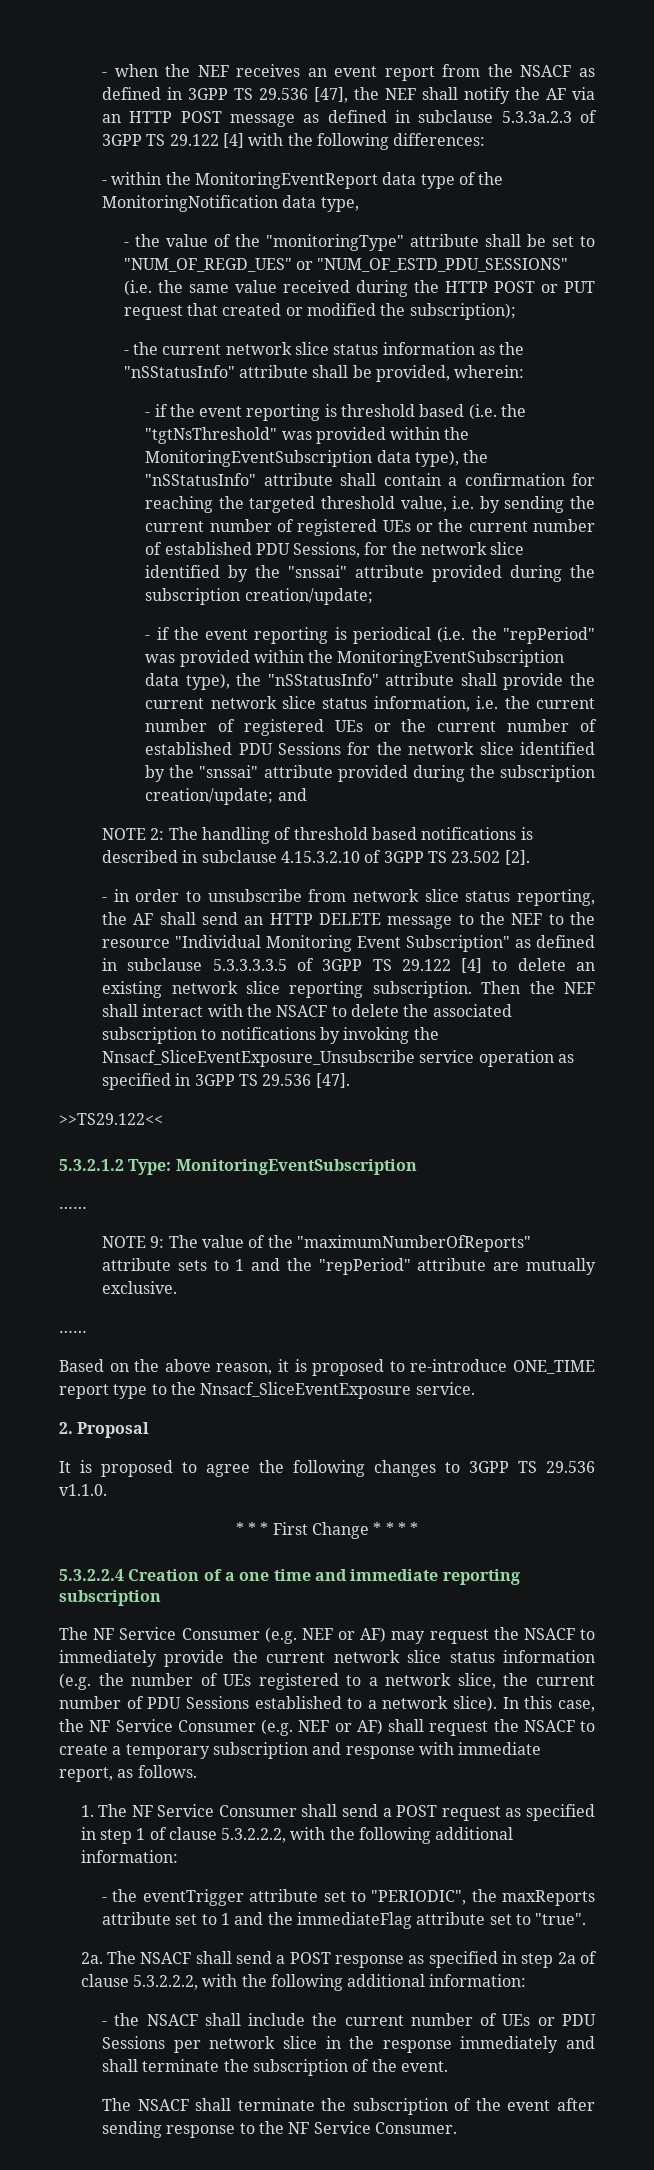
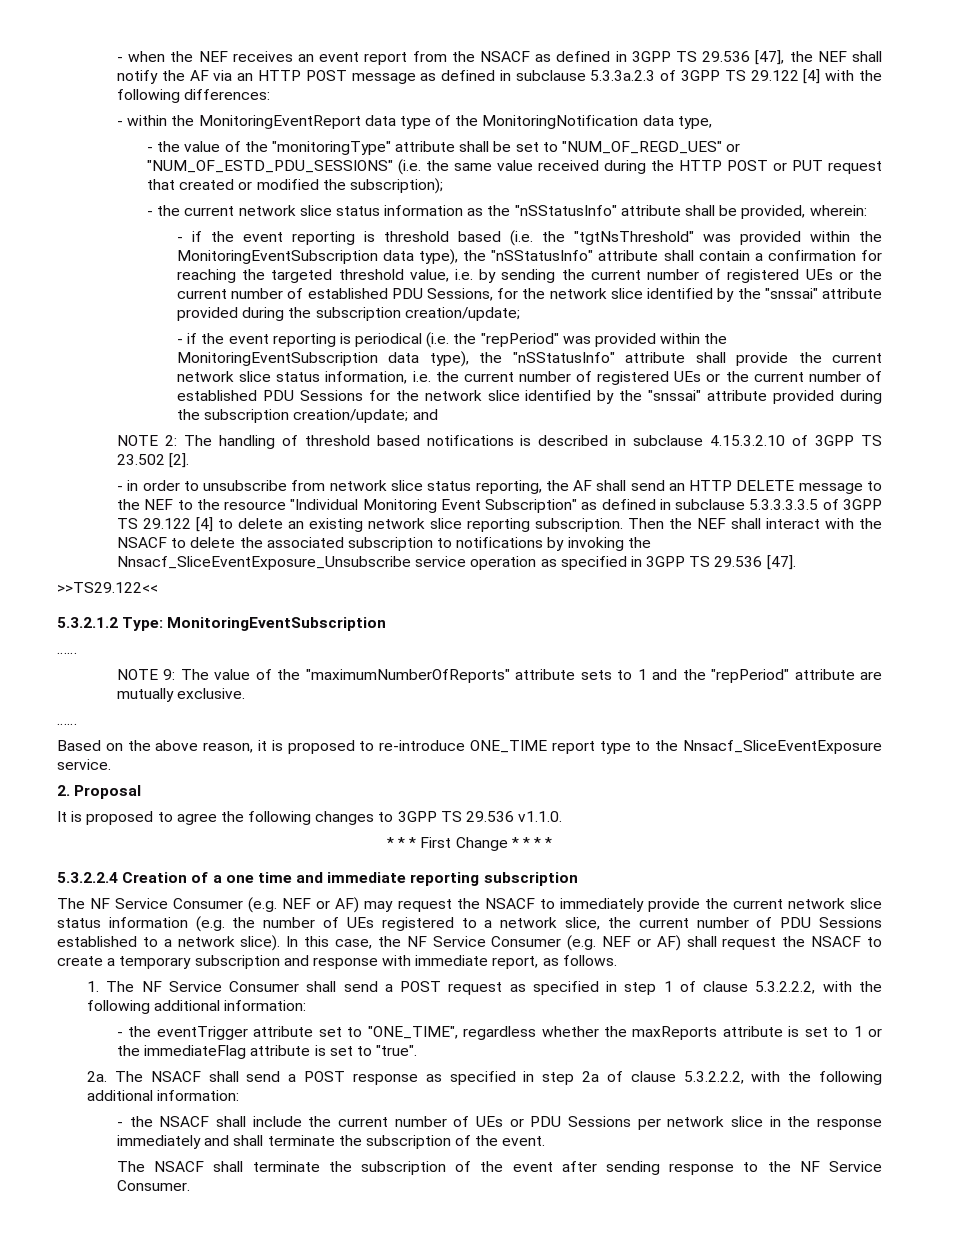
- - the eventTrigger attribute set to "PERIODIC", the maxReports attribute set to 1 and the immediateFlag attribute set to "true".
+ - the eventTrigger attribute set to "ONE_TIME", regardless whether the maxReports attribute is set to 1 or the immediateFlag attribute is set to "true".

